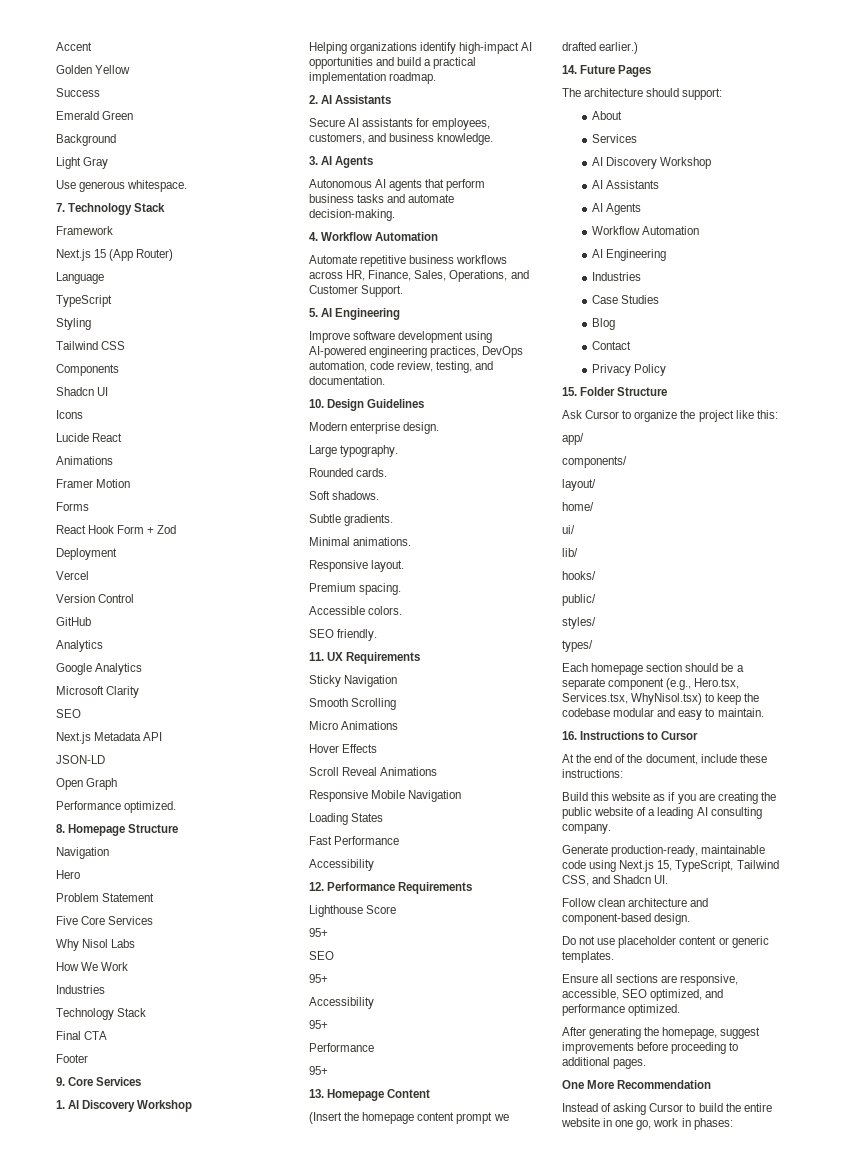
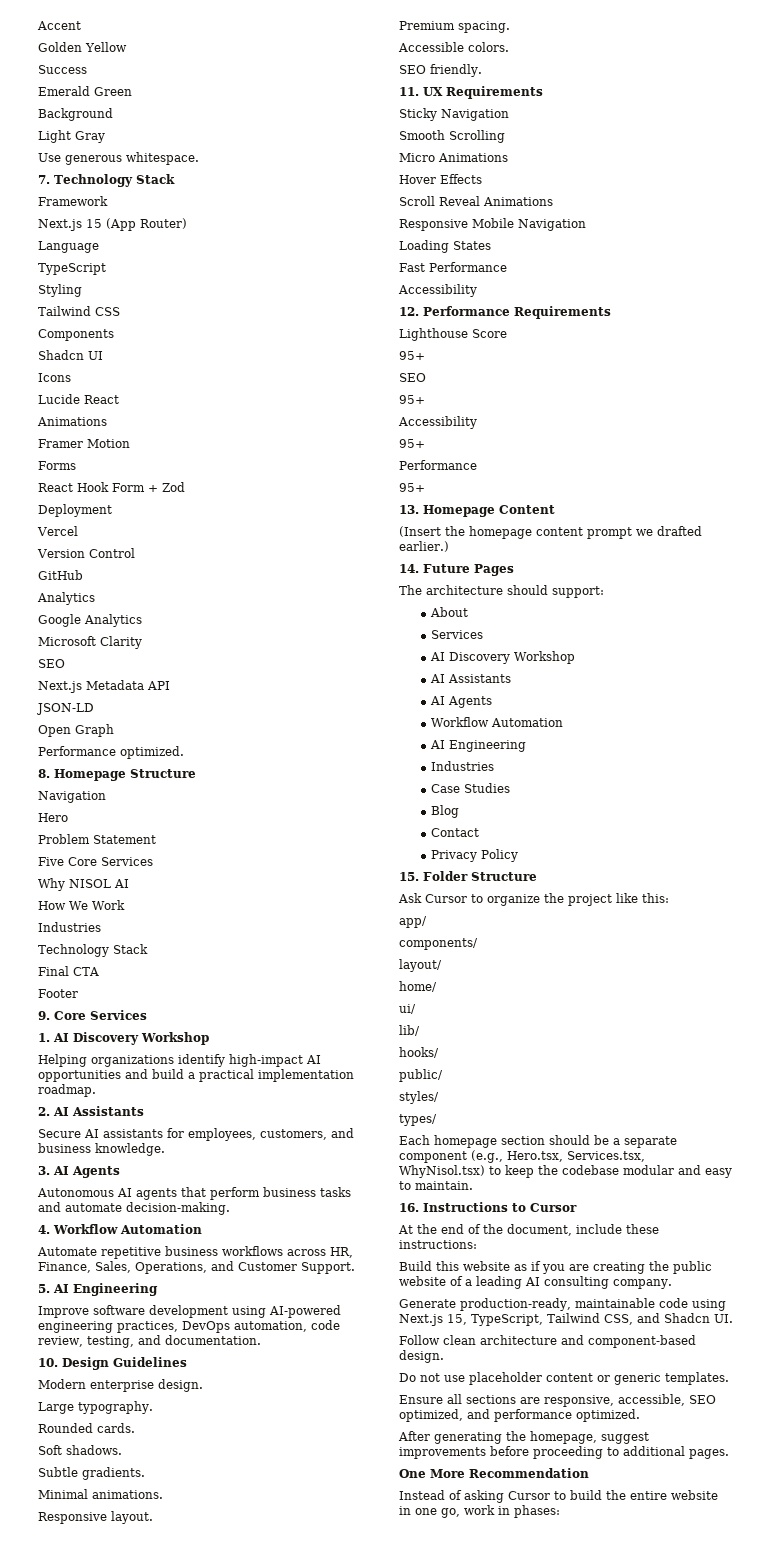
- Why Nisol Labs
+ Why NISOL AI

